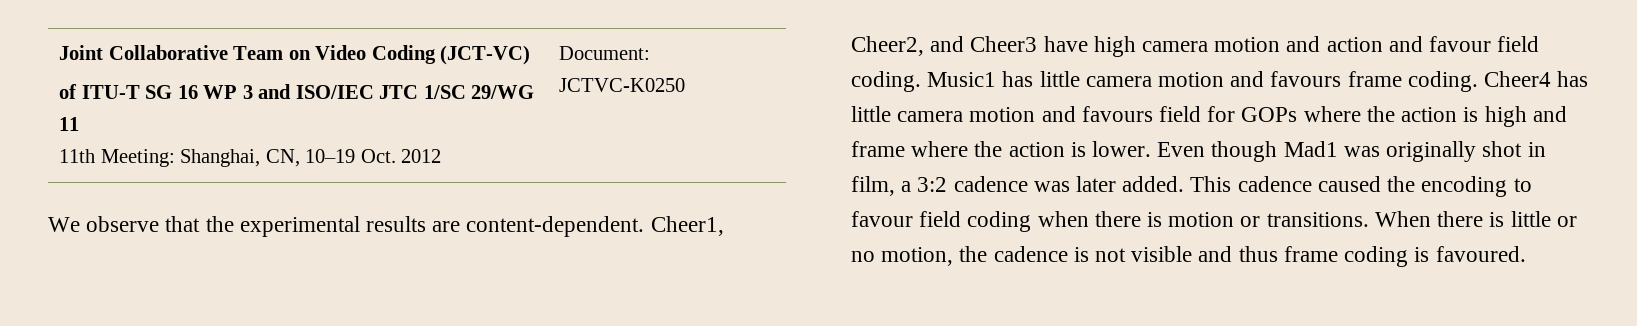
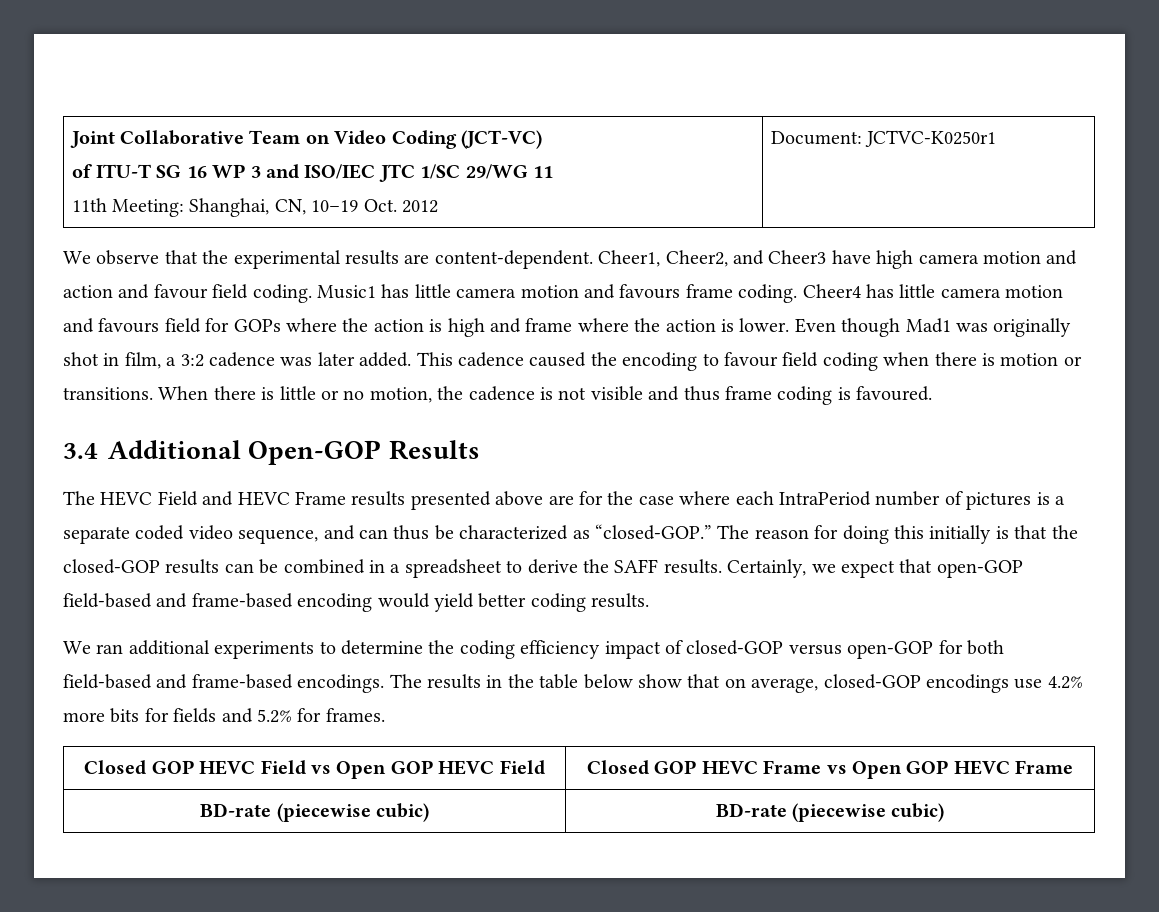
  Joint Collaborative Team on Video Coding (JCT-VC)
  of ITU-T SG 16 WP 3 and ISO/IEC JTC 1/SC 29/WG 11
- 11th Meeting: Shanghai, CN, 10–19 Oct. 2012 | Document: JCTVC-K0250
+ 11th Meeting: Shanghai, CN, 10–19 Oct. 2012 | Document: JCTVC-K0250r1
+ 3.4 Additional Open-GOP Results
+ The HEVC Field and HEVC Frame results presented above are for the case where each IntraPeriod number of pictures is a separate coded video sequence, and can thus be characterized as “closed-GOP.” The reason for doing this initially is that the closed-GOP results can be combined in a spreadsheet to derive the SAFF results. Certainly, we expect that open-GOP field-based and frame-based encoding would yield better coding results.
+ We ran additional experiments to determine the coding efficiency impact of closed-GOP versus open-GOP for both field-based and frame-based encodings. The results in the table below show that on average, closed-GOP encodings use 4.2% more bits for fields and 5.2% for frames.
+ Closed GOP HEVC Field vs Open GOP HEVC Field | Closed GOP HEVC Frame vs Open GOP HEVC Frame
+ BD-rate (piecewise cubic) | BD-rate (piecewise cubic)

